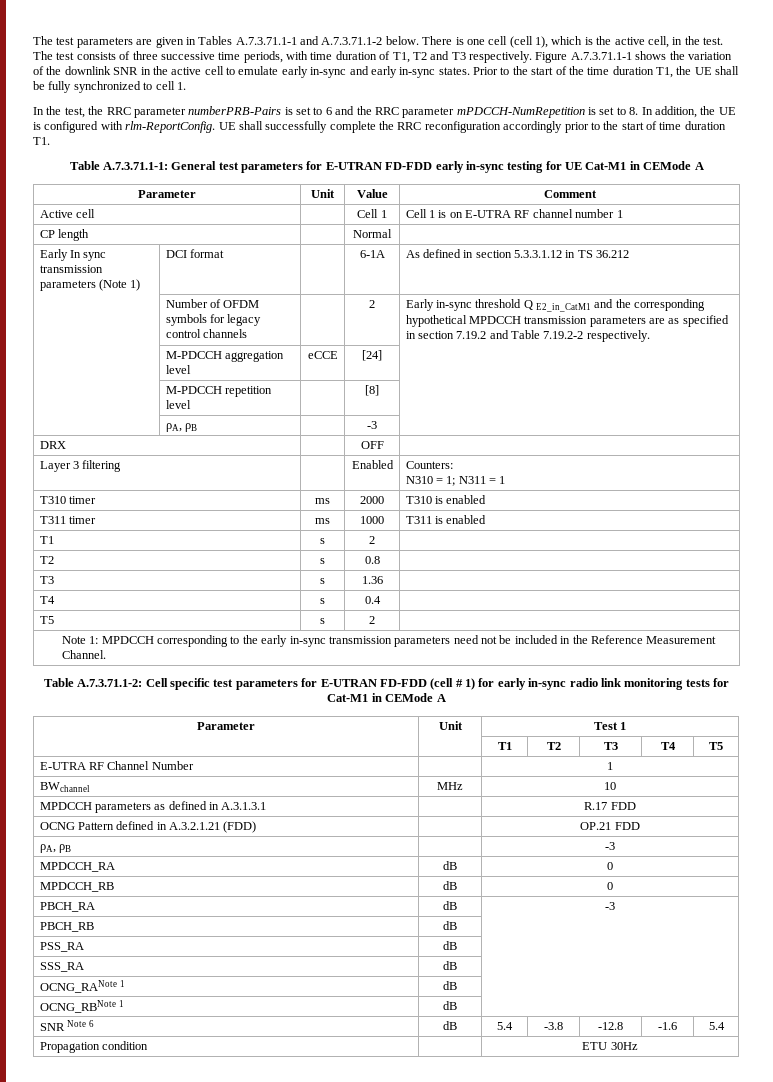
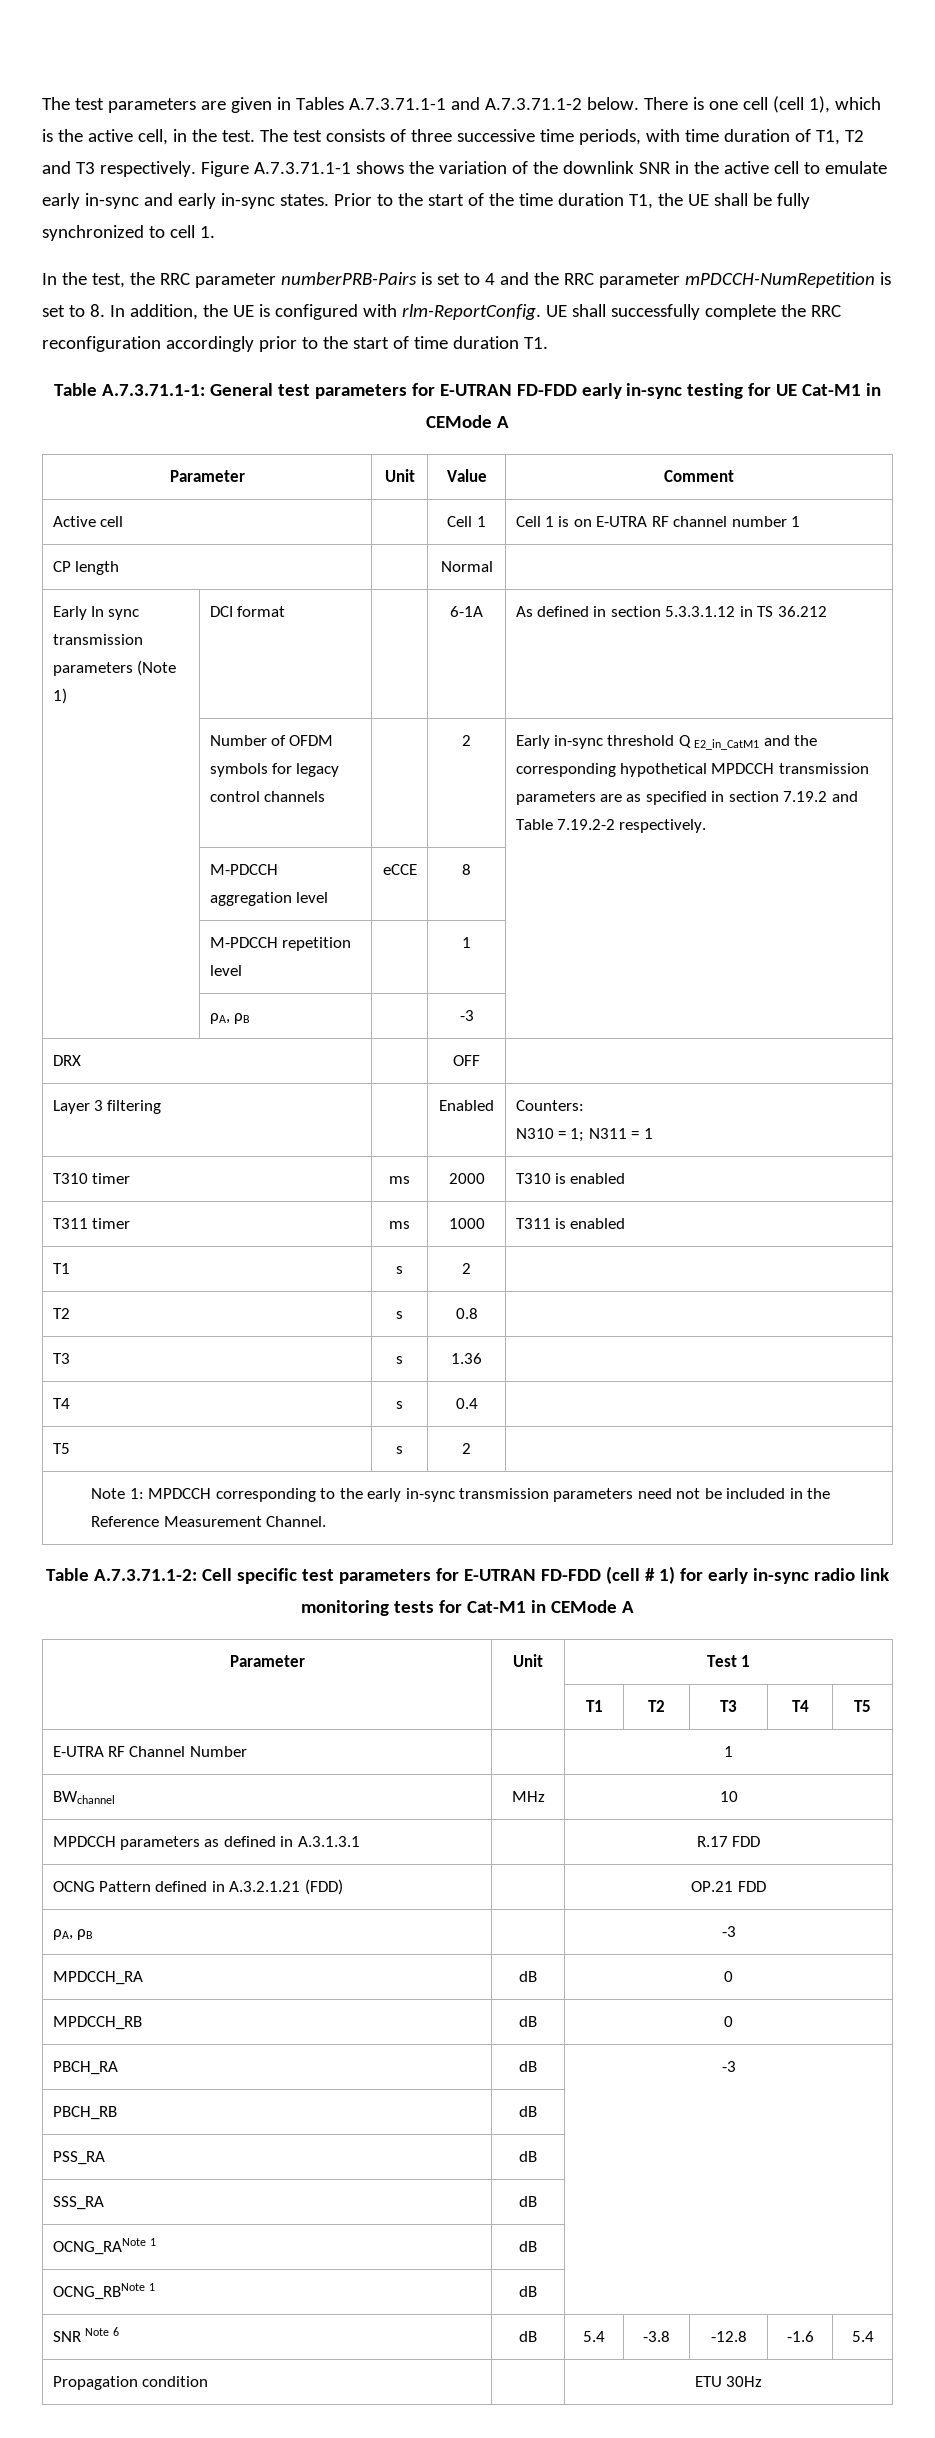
- In the test, the RRC parameter numberPRB-Pairs is set to 6 and the RRC parameter mPDCCH-NumRepetition is set to 8. In addition, the UE is configured with rlm-ReportConfig.
+ In the test, the RRC parameter numberPRB-Pairs is set to 4 and the RRC parameter mPDCCH-NumRepetition is set to 8. In addition, the UE is configured with rlm-ReportConfig.
- | M-PDCCH aggregation level | eCCE | [24] |
+ | M-PDCCH aggregation level | eCCE | 8 |
- | M-PDCCH repetition level | | [8] |
+ | M-PDCCH repetition level | | 1 |

